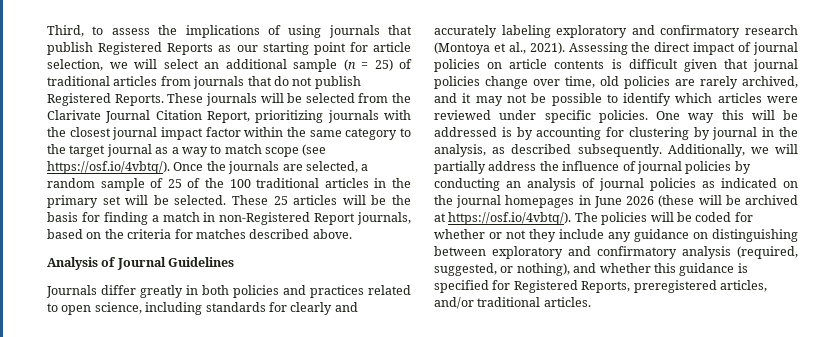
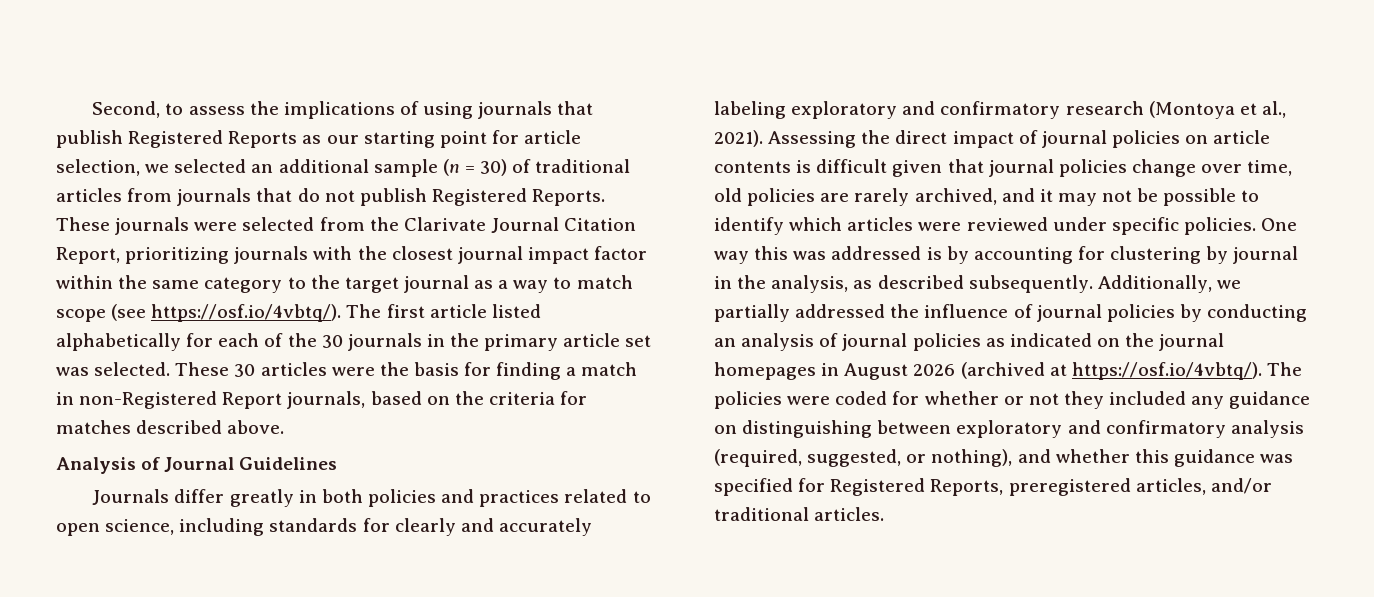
- Third, to assess the implications of using journals that publish Registered Reports as our starting point for article selection, we will select an additional sample (n = 25) of traditional articles from journals that do not publish Registered Reports.
+ Second, to assess the implications of using journals that publish Registered Reports as our starting point for article selection, we selected an additional sample (n = 30) of traditional articles from journals that do not publish Registered Reports.
- These journals will be selected from the Clarivate Journal Citation Report, prioritizing journals with the closest journal impact factor within the same category to the target journal as a way to match scope (see https://osf.io/4vbtq/). Once the journals are selected, a random sample of 25 of the 100 traditional articles in the primary set will be selected. These 25 articles will be the basis for finding a match in non-Registered Report journals, based on the criteria for matches described above.
+ These journals were selected from the Clarivate Journal Citation Report, prioritizing journals with the closest journal impact factor within the same category to the target journal as a way to match scope (see https://osf.io/4vbtq/). The first article listed alphabetically for each of the 30 journals in the primary article set was selected. These 30 articles were the basis for finding a match in non-Registered Report journals, based on the criteria for matches described above.
- One way this will be addressed is by accounting for clustering by journal in the analysis, as described subsequently.
+ One way this was addressed is by accounting for clustering by journal in the analysis, as described subsequently.
- Additionally, we will partially address the influence of journal policies by conducting an analysis of journal policies as indicated on the journal homepages in June 2026 (these will be archived at https://osf.io/4vbtq/). The policies will be coded for whether or not they include any guidance on distinguishing between exploratory and confirmatory analysis (required, suggested, or nothing), and whether this guidance is specified for Registered Reports, preregistered articles, and/or traditional articles.
+ Additionally, we partially addressed the influence of journal policies by conducting an analysis of journal policies as indicated on the journal homepages in August 2026 (archived at https://osf.io/4vbtq/). The policies were coded for whether or not they included any guidance on distinguishing between exploratory and confirmatory analysis (required, suggested, or nothing), and whether this guidance was specified for Registered Reports, preregistered articles, and/or traditional articles.

